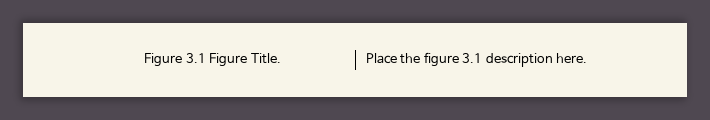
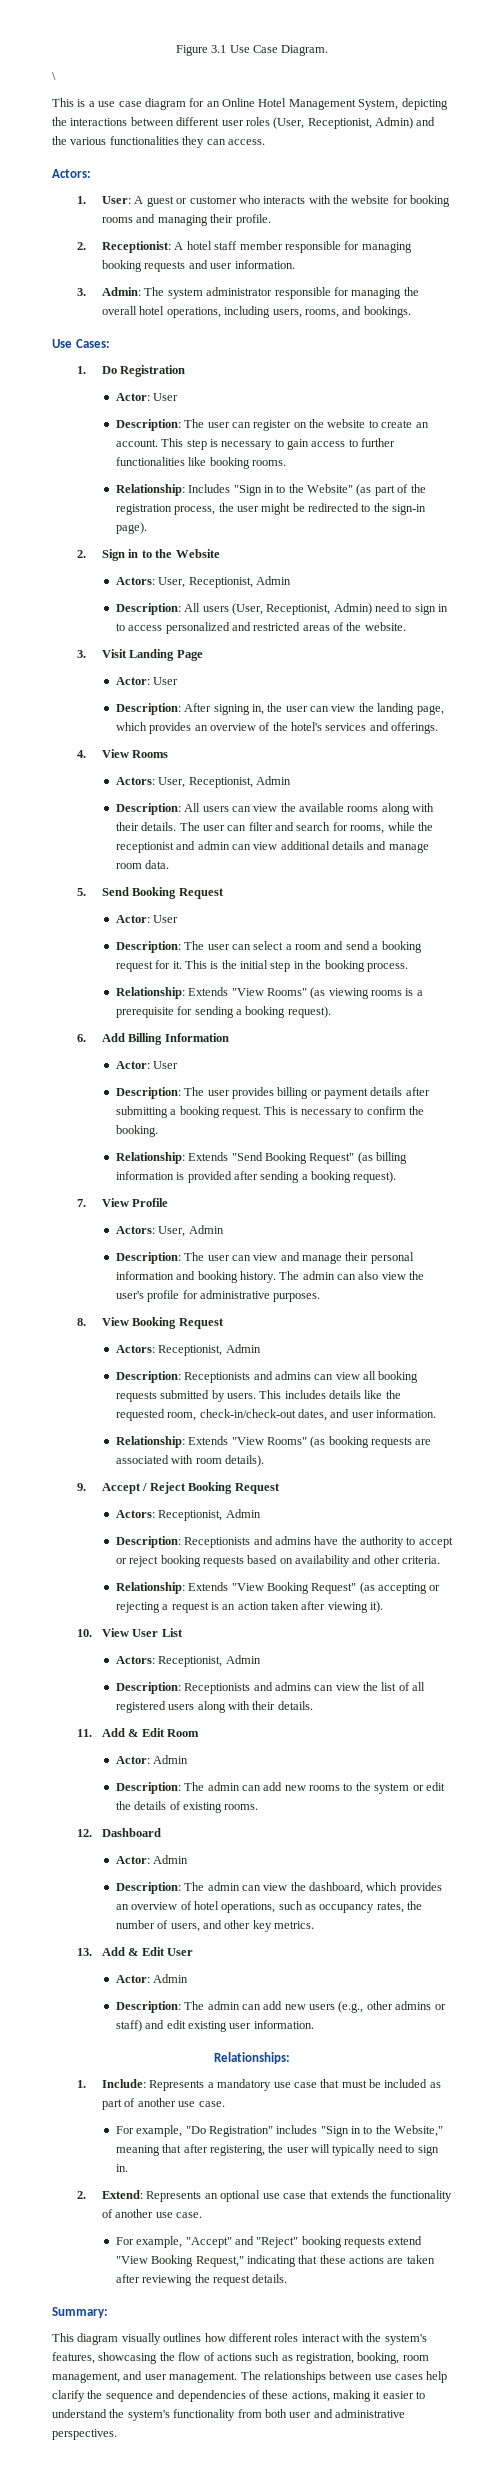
- Figure 3.1 Figure Title.
- Place the figure 3.1 description here.
+ Figure 3.1 Use Case Diagram.
+ \
+ This is a use case diagram for an Online Hotel Management System, depicting the interactions between different user roles (User, Receptionist, Admin) and the various functionalities they can access.
+ Actors:
+ 1. User: A guest or customer who interacts with the website for booking rooms and managing their profile.
+ 2. Receptionist: A hotel staff member responsible for managing booking requests and user information.
+ 3. Admin: The system administrator responsible for managing the overall hotel operations, including users, rooms, and bookings.
+ Use Cases:
+ 1. Do Registration
+ Actor: User
+ Description: The user can register on the website to create an account. This step is necessary to gain access to further functionalities like booking rooms.
+ Relationship: Includes "Sign in to the Website" (as part of the registration process, the user might be redirected to the sign-in page).
+ 2. Sign in to the Website
+ Actors: User, Receptionist, Admin
+ Description: All users (User, Receptionist, Admin) need to sign in to access personalized and restricted areas of the website.
+ 3. Visit Landing Page
+ Actor: User
+ Description: After signing in, the user can view the landing page, which provides an overview of the hotel's services and offerings.
+ 4. View Rooms
+ Actors: User, Receptionist, Admin
+ Description: All users can view the available rooms along with their details. The user can filter and search for rooms, while the receptionist and admin can view additional details and manage room data.
+ 5. Send Booking Request
+ Actor: User
+ Description: The user can select a room and send a booking request for it. This is the initial step in the booking process.
+ Relationship: Extends "View Rooms" (as viewing rooms is a prerequisite for sending a booking request).
+ 6. Add Billing Information
+ Actor: User
+ Description: The user provides billing or payment details after submitting a booking request. This is necessary to confirm the booking.
+ Relationship: Extends "Send Booking Request" (as billing information is provided after sending a booking request).
+ 7. View Profile
+ Actors: User, Admin
+ Description: The user can view and manage their personal information and booking history. The admin can also view the user's profile for administrative purposes.
+ 8. View Booking Request
+ Actors: Receptionist, Admin
+ Description: Receptionists and admins can view all booking requests submitted by users. This includes details like the requested room, check-in/check-out dates, and user information.
+ Relationship: Extends "View Rooms" (as booking requests are associated with room details).
+ 9. Accept / Reject Booking Request
+ Actors: Receptionist, Admin
+ Description: Receptionists and admins have the authority to accept or reject booking requests based on availability and other criteria.
+ Relationship: Extends "View Booking Request" (as accepting or rejecting a request is an action taken after viewing it).
+ 10. View User List
+ Actors: Receptionist, Admin
+ Description: Receptionists and admins can view the list of all registered users along with their details.
+ 11. Add & Edit Room
+ Actor: Admin
+ Description: The admin can add new rooms to the system or edit the details of existing rooms.
+ 12. Dashboard
+ Actor: Admin
+ Description: The admin can view the dashboard, which provides an overview of hotel operations, such as occupancy rates, the number of users, and other key metrics.
+ 13. Add & Edit User
+ Actor: Admin
+ Description: The admin can add new users (e.g., other admins or staff) and edit existing user information.
+ Relationships:
+ 1. Include: Represents a mandatory use case that must be included as part of another use case.
+ For example, "Do Registration" includes "Sign in to the Website," meaning that after registering, the user will typically need to sign in.
+ 2. Extend: Represents an optional use case that extends the functionality of another use case.
+ For example, "Accept" and "Reject" booking requests extend "View Booking Request," indicating that these actions are taken after reviewing the request details.
+ Summary:
+ This diagram visually outlines how different roles interact with the system's features, showcasing the flow of actions such as registration, booking, room management, and user management. The relationships between use cases help clarify the sequence and dependencies of these actions, making it easier to understand the system's functionality from both user and administrative perspectives.

